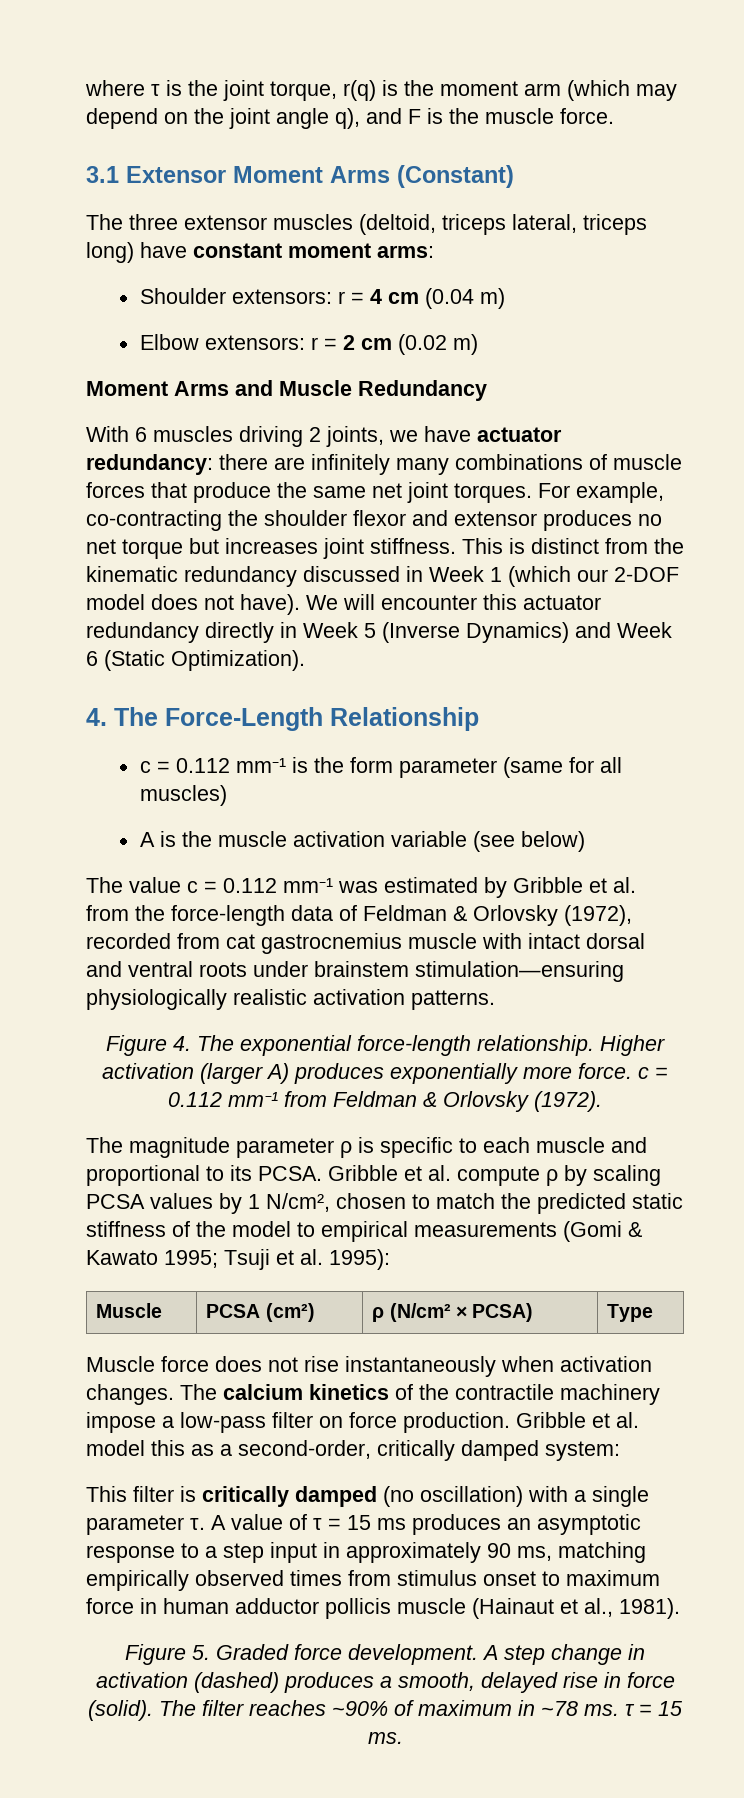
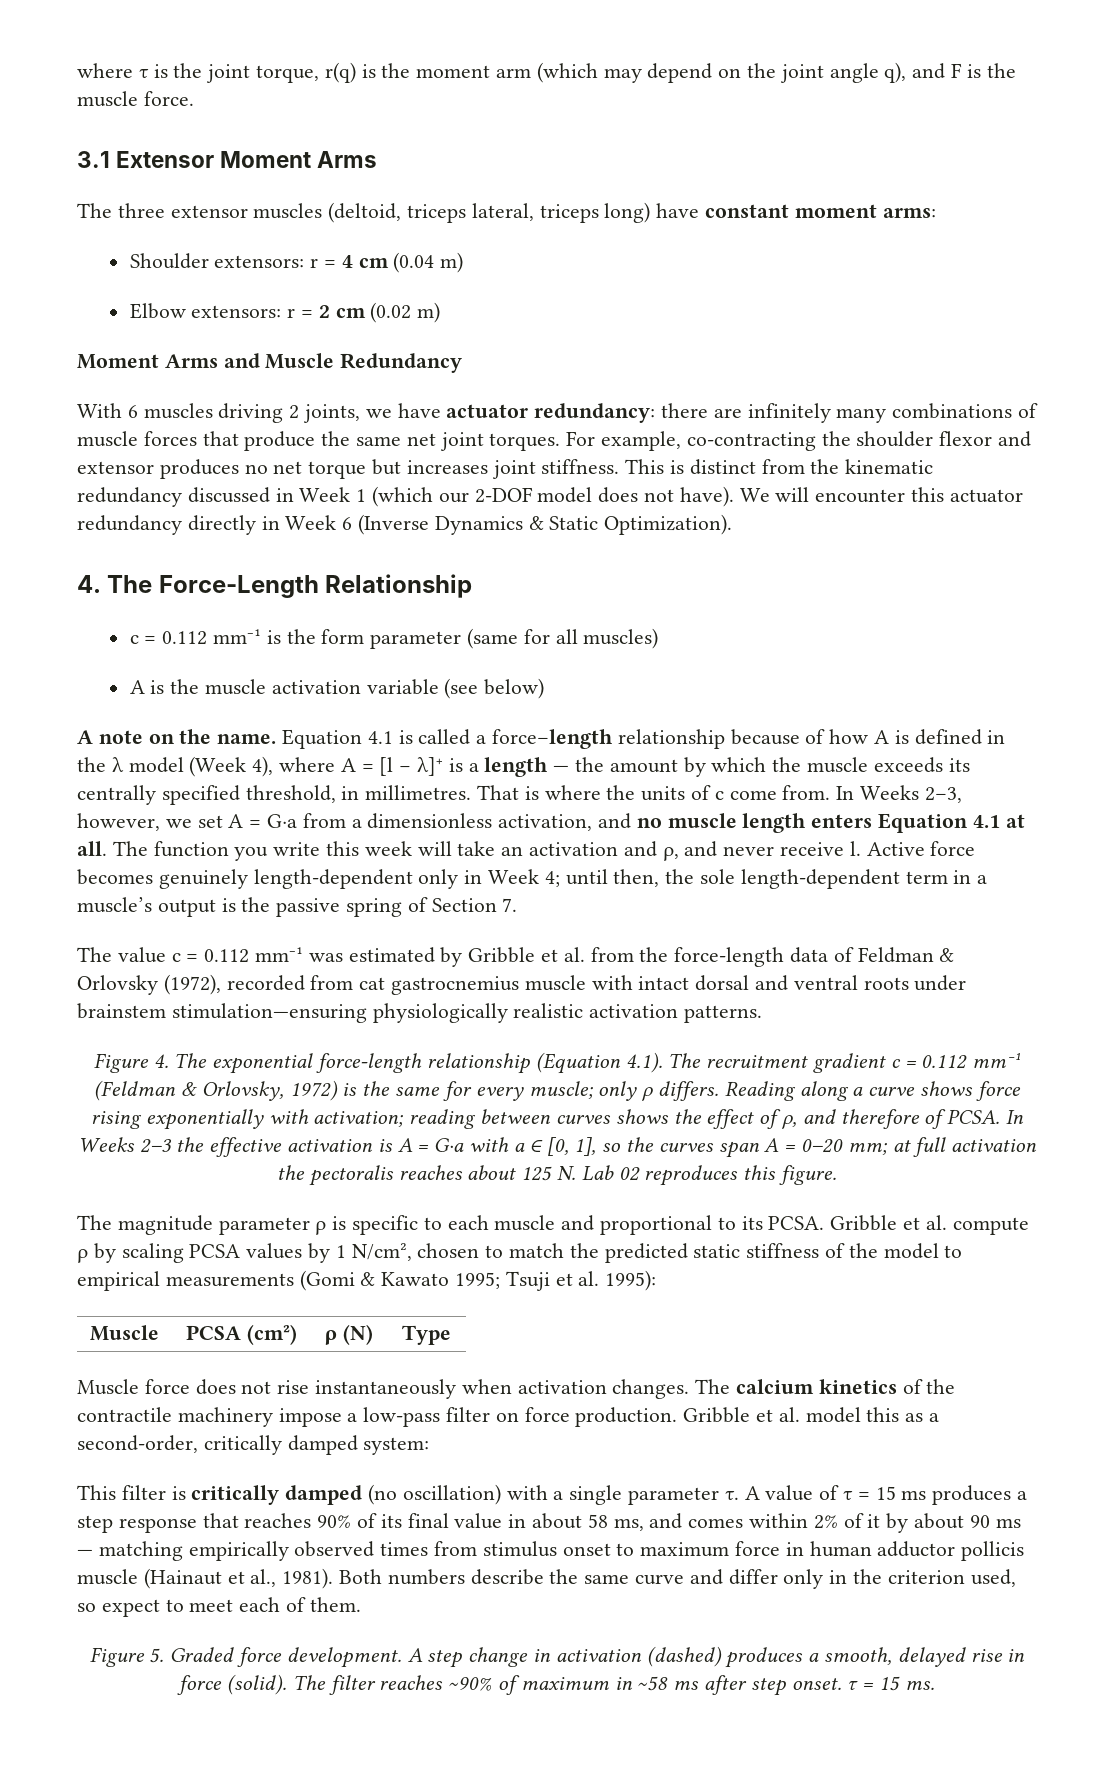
- 3.1 Extensor Moment Arms (Constant)
+ 3.1 Extensor Moment Arms
- We will encounter this actuator redundancy directly in Week 5 (Inverse Dynamics) and Week 6 (Static Optimization).
+ We will encounter this actuator redundancy directly in Week 6 (Inverse Dynamics & Static Optimization).
+ A note on the name. Equation 4.1 is called a force–length relationship because of how A is defined in the λ model (Week 4), where A = [l − λ]⁺ is a length — the amount by which the muscle exceeds its centrally specified threshold, in millimetres. That is where the units of c come from. In Weeks 2–3, however, we set A = G·a from a dimensionless activation, and no muscle length enters Equation 4.1 at all. The function you write this week will take an activation and ρ, and never receive l. Active force becomes genuinely length-dependent only in Week 4; until then, the sole length-dependent term in a muscle’s output is the passive spring of Section 7.
- Figure 4. The exponential force-length relationship. Higher activation (larger A) produces exponentially more force. c = 0.112 mm⁻¹ from Feldman & Orlovsky (1972).
+ Figure 4. The exponential force-length relationship (Equation 4.1). The recruitment gradient c = 0.112 mm⁻¹ (Feldman & Orlovsky, 1972) is the same for every muscle; only ρ differs. Reading along a curve shows force rising exponentially with activation; reading between curves shows the effect of ρ, and therefore of PCSA. In Weeks 2–3 the effective activation is A = G·a with a ∈ [0, 1], so the curves span A = 0–20 mm; at full activation the pectoralis reaches about 125 N. Lab 02 reproduces this figure.
- Muscle | PCSA (cm²) | ρ (N/cm² × PCSA) | Type
+ Muscle | PCSA (cm²) | ρ (N) | Type
- A value of τ = 15 ms produces an asymptotic response to a step input in approximately 90 ms, matching empirically observed times from stimulus onset to maximum force in human adductor pollicis muscle (Hainaut et al., 1981).
+ A value of τ = 15 ms produces a step response that reaches 90% of its final value in about 58 ms, and comes within 2% of it by about 90 ms — matching empirically observed times from stimulus onset to maximum force in human adductor pollicis muscle (Hainaut et al., 1981). Both numbers describe the same curve and differ only in the criterion used, so expect to meet each of them.
- The filter reaches ~90% of maximum in ~78 ms. τ = 15 ms.
+ The filter reaches ~90% of maximum in ~58 ms after step onset. τ = 15 ms.

